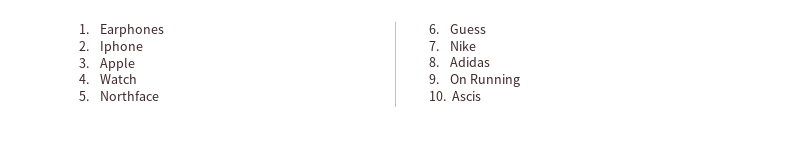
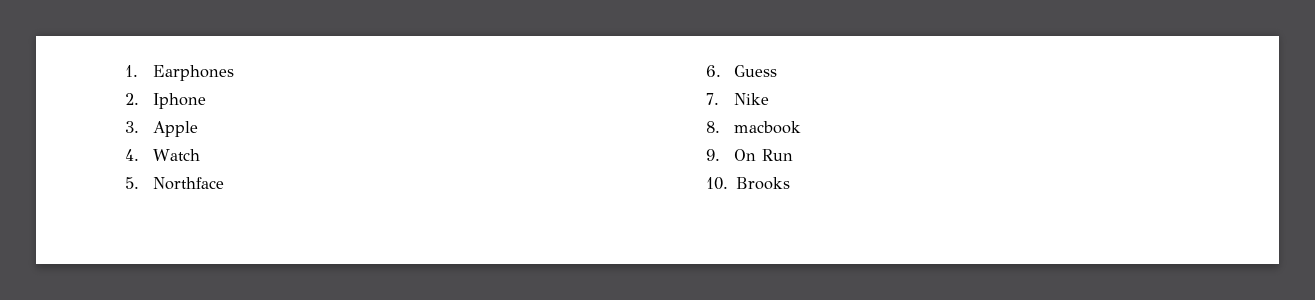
- 8. Adidas
+ 8. macbook
- 9. On Running
+ 9. On Run
- 10. Ascis
+ 10. Brooks

